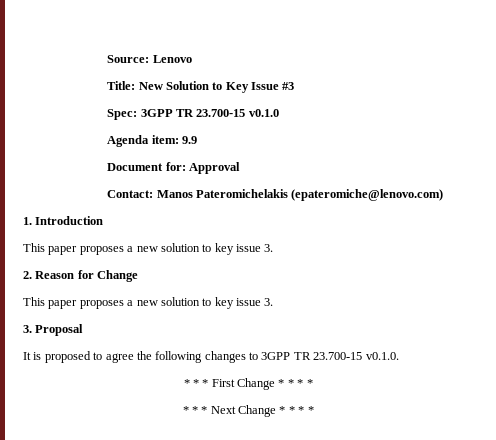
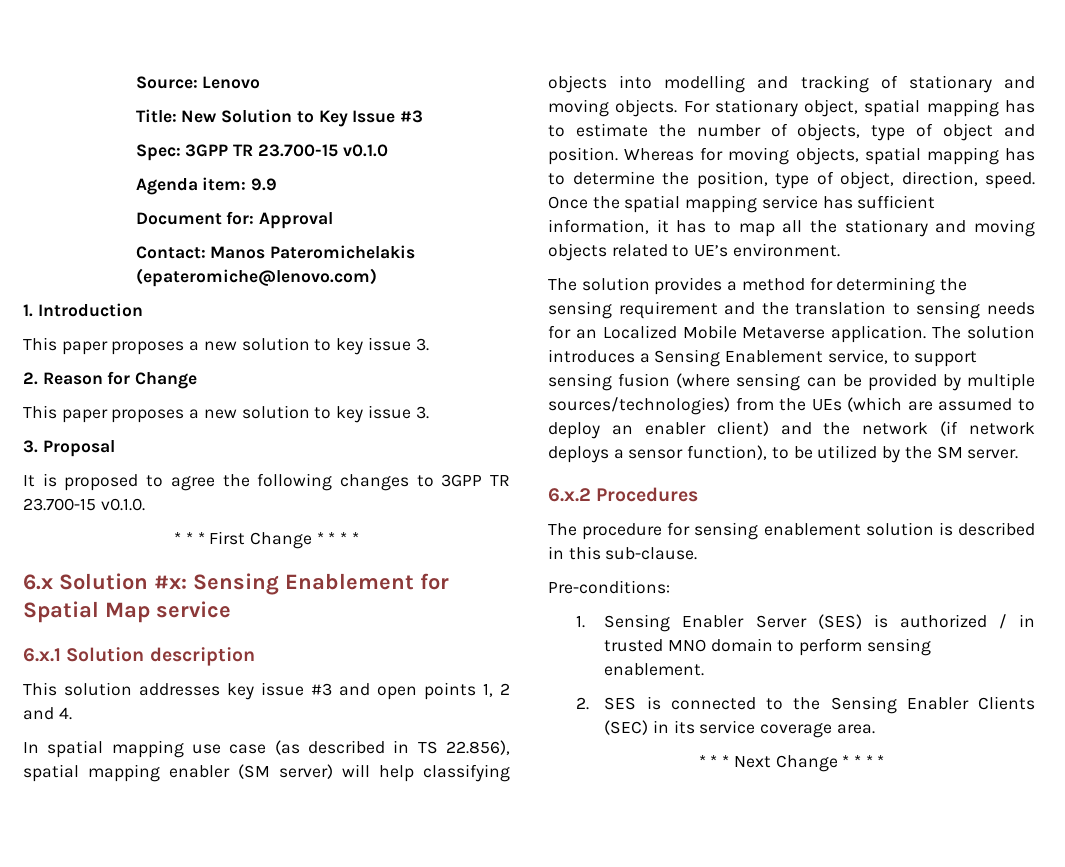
+ 6.x Solution #x: Sensing Enablement for Spatial Map service
+ 6.x.1 Solution description
+ This solution addresses key issue #3 and open points 1, 2 and 4.
+ In spatial mapping use case (as described in TS 22.856), spatial mapping enabler (SM server) will help classifying objects into modelling and tracking of stationary and moving objects. For stationary object, spatial mapping has to estimate the number of objects, type of object and position. Whereas for moving objects, spatial mapping has to determine the position, type of object, direction, speed. Once the spatial mapping service has sufficient information, it has to map all the stationary and moving objects related to UE’s environment.
+ The solution provides a method for determining the sensing requirement and the translation to sensing needs for an Localized Mobile Metaverse application. The solution introduces a Sensing Enablement service, to support sensing fusion (where sensing can be provided by multiple sources/technologies) from the UEs (which are assumed to deploy an enabler client) and the network (if network deploys a sensor function), to be utilized by the SM server.
+ 6.x.2 Procedures
+ The procedure for sensing enablement solution is described in this sub-clause.
+ Pre-conditions:
+ 1. Sensing Enabler Server (SES) is authorized / in trusted MNO domain to perform sensing enablement.
+ 2. SES is connected to the Sensing Enabler Clients (SEC) in its service coverage area.

